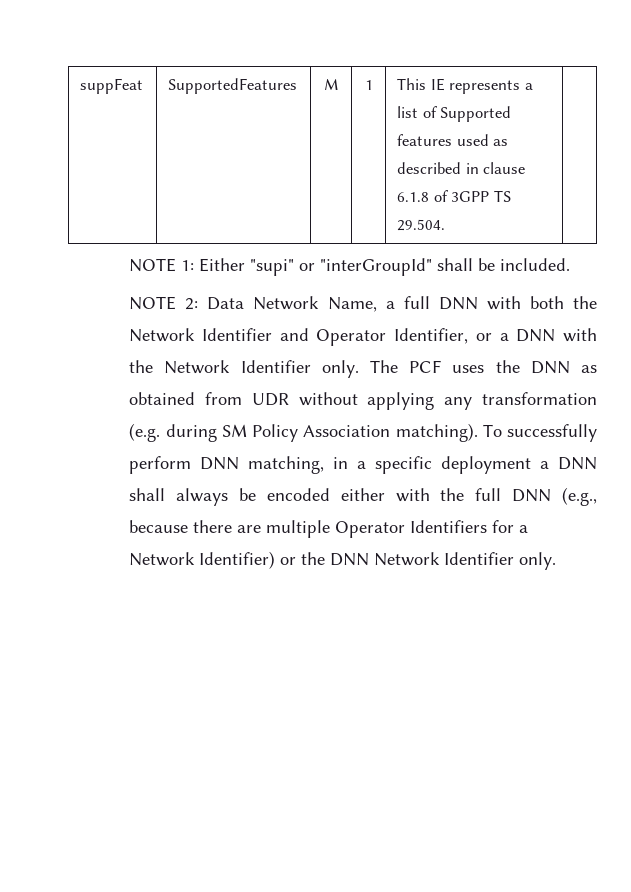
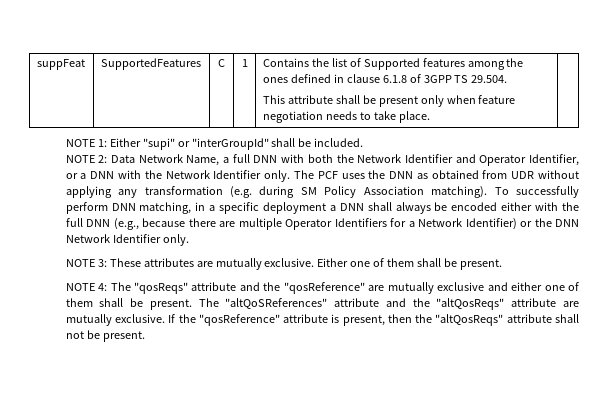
- suppFeat | SupportedFeatures | M | 1 | This IE represents a list of Supported features used as described in clause 6.1.8 of 3GPP TS 29.504. |
+ suppFeat | SupportedFeatures | C | 1 | Contains the list of Supported features among the ones defined in clause 6.1.8 of 3GPP TS 29.504.
+ This attribute shall be present only when feature negotiation needs to take place. |
+ NOTE 3: These attributes are mutually exclusive. Either one of them shall be present.
+ NOTE 4: The "qosReqs" attribute and the "qosReference" are mutually exclusive and either one of them shall be present. The "altQoSReferences" attribute and the "altQosReqs" attribute are mutually exclusive. If the "qosReference" attribute is present, then the "altQosReqs" attribute shall not be present.

